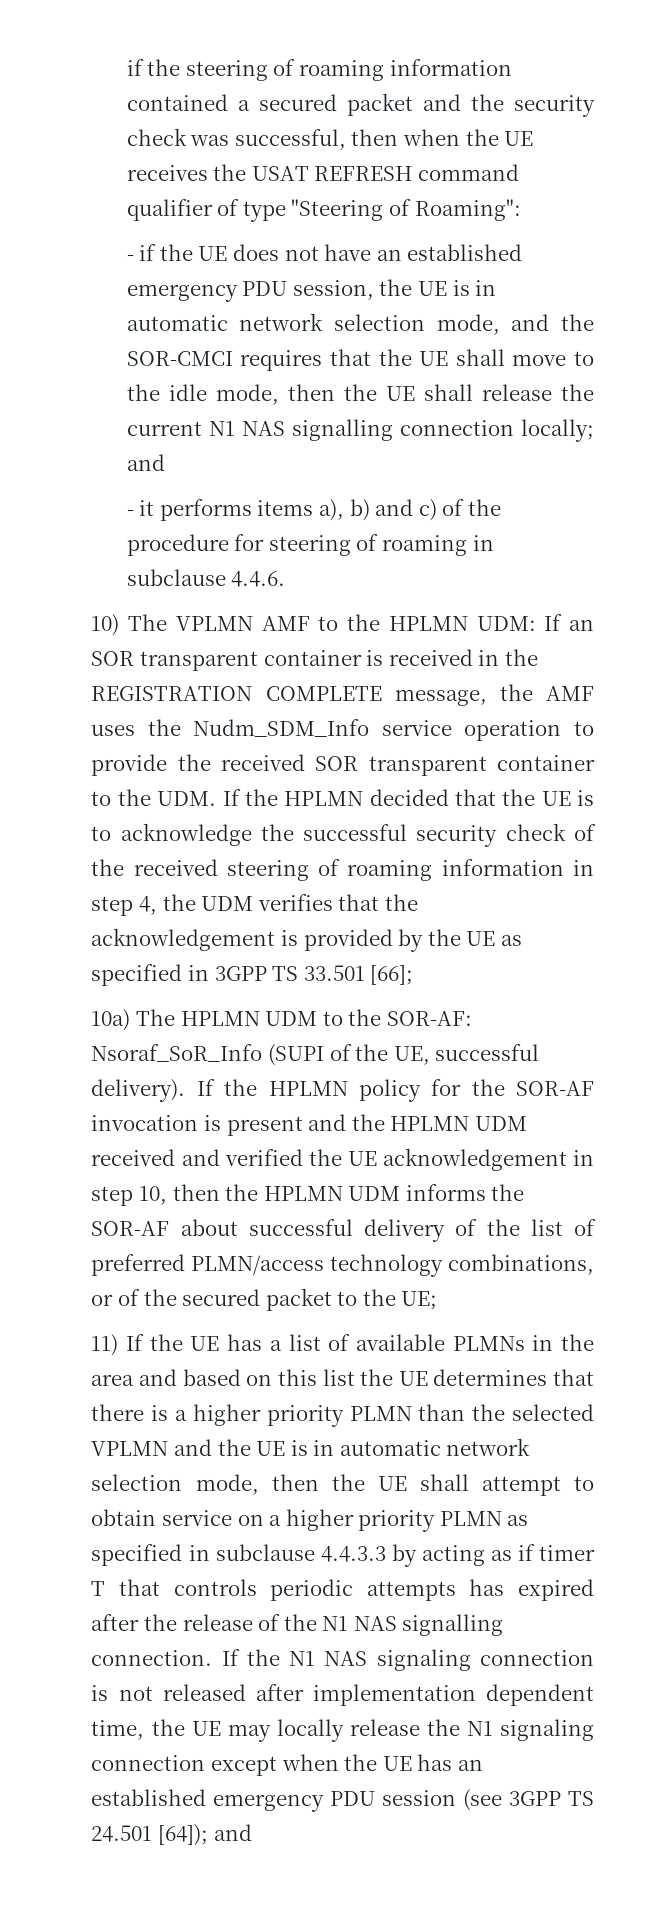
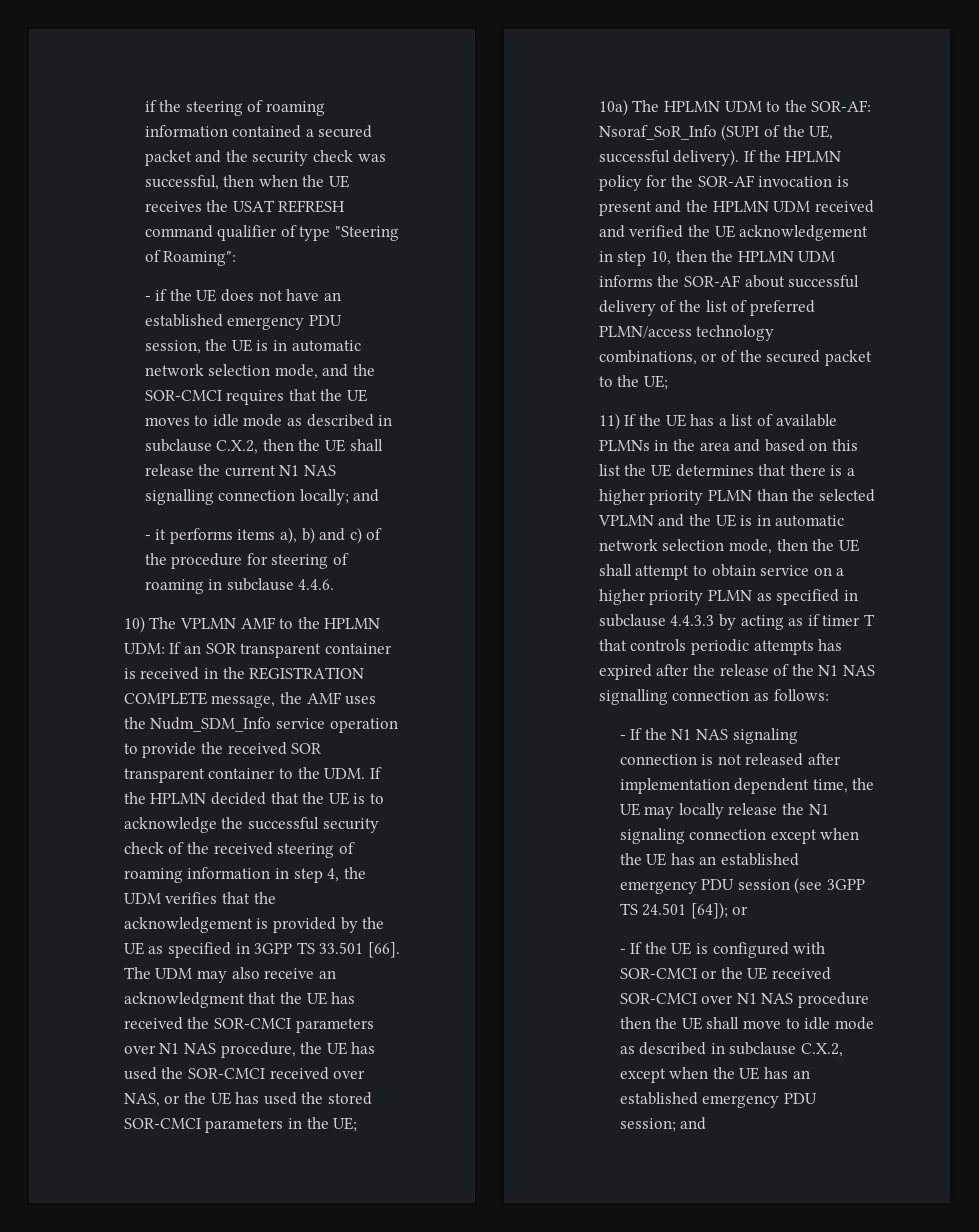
- - if the UE does not have an established emergency PDU session, the UE is in automatic network selection mode, and the SOR-CMCI requires that the UE shall move to the idle mode, then the UE shall release the current N1 NAS signalling connection locally; and
+ - if the UE does not have an established emergency PDU session, the UE is in automatic network selection mode, and the SOR-CMCI requires that the UE moves to idle mode as described in subclause C.X.2, then the UE shall release the current N1 NAS signalling connection locally; and
- If an SOR transparent container is received in the REGISTRATION COMPLETE message, the AMF uses the Nudm_SDM_Info service operation to provide the received SOR transparent container to the UDM. If the HPLMN decided that the UE is to acknowledge the successful security check of the received steering of roaming information in step 4, the UDM verifies that the acknowledgement is provided by the UE as specified in 3GPP TS 33.501 [66];
+ If an SOR transparent container is received in the REGISTRATION COMPLETE message, the AMF uses the Nudm_SDM_Info service operation to provide the received SOR transparent container to the UDM. If the HPLMN decided that the UE is to acknowledge the successful security check of the received steering of roaming information in step 4, the UDM verifies that the acknowledgement is provided by the UE as specified in 3GPP TS 33.501 [66]. The UDM may also receive an acknowledgment that the UE has received the SOR-CMCI parameters over N1 NAS procedure, the UE has used the SOR-CMCI received over NAS, or the UE has used the stored SOR-CMCI parameters in the UE;
- 11) If the UE has a list of available PLMNs in the area and based on this list the UE determines that there is a higher priority PLMN than the selected VPLMN and the UE is in automatic network selection mode, then the UE shall attempt to obtain service on a higher priority PLMN as specified in subclause 4.4.3.3 by acting as if timer T that controls periodic attempts has expired after the release of the N1 NAS signalling connection. If the N1 NAS signaling connection is not released after implementation dependent time, the UE may locally release the N1 signaling connection except when the UE has an established emergency PDU session (see 3GPP TS 24.501 [64]);
+ 11) If the UE has a list of available PLMNs in the area and based on this list the UE determines that there is a higher priority PLMN than the selected VPLMN and the UE is in automatic network selection mode, then the UE shall attempt to obtain service on a higher priority PLMN as specified in subclause 4.4.3.3 by acting as if timer T that controls periodic attempts has expired after the release of the N1 NAS signalling connection as follows:
+ - If the N1 NAS signaling connection is not released after implementation dependent time, the UE may locally release the N1 signaling connection except when the UE has an established emergency PDU session (see 3GPP TS 24.501 [64]); or
+ - If the UE is configured with SOR-CMCI or the UE received SOR-CMCI over N1 NAS procedure then the UE shall move to idle mode as described in subclause C.X.2, except when the UE has an established emergency PDU session;

